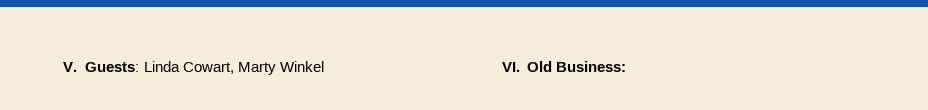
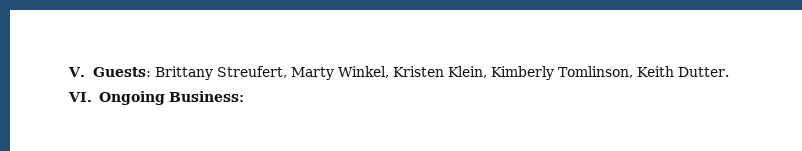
- V. Guests: Linda Cowart, Marty Winkel
+ V. Guests: Brittany Streufert, Marty Winkel, Kristen Klein, Kimberly Tomlinson, Keith Dutter.
- VI. Old Business:
+ VI. Ongoing Business:

